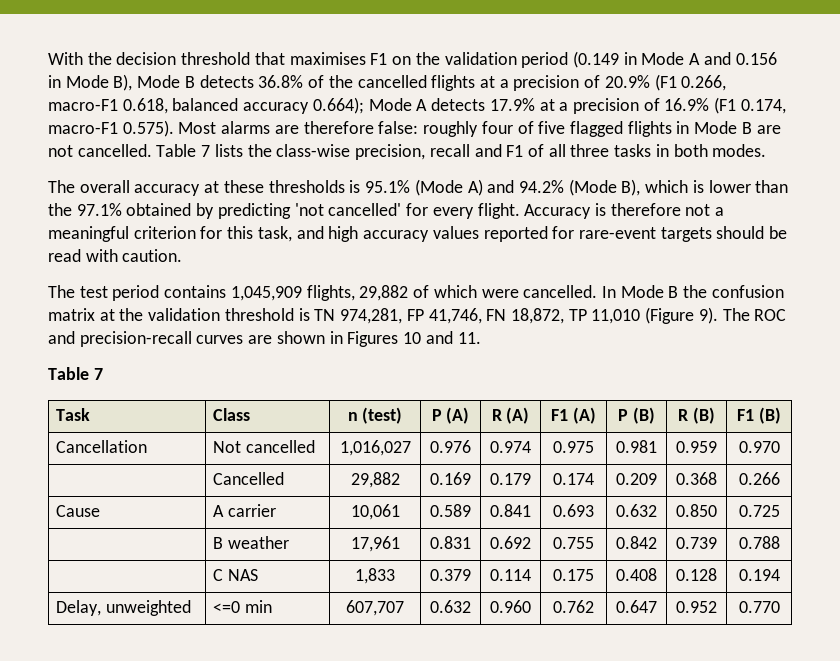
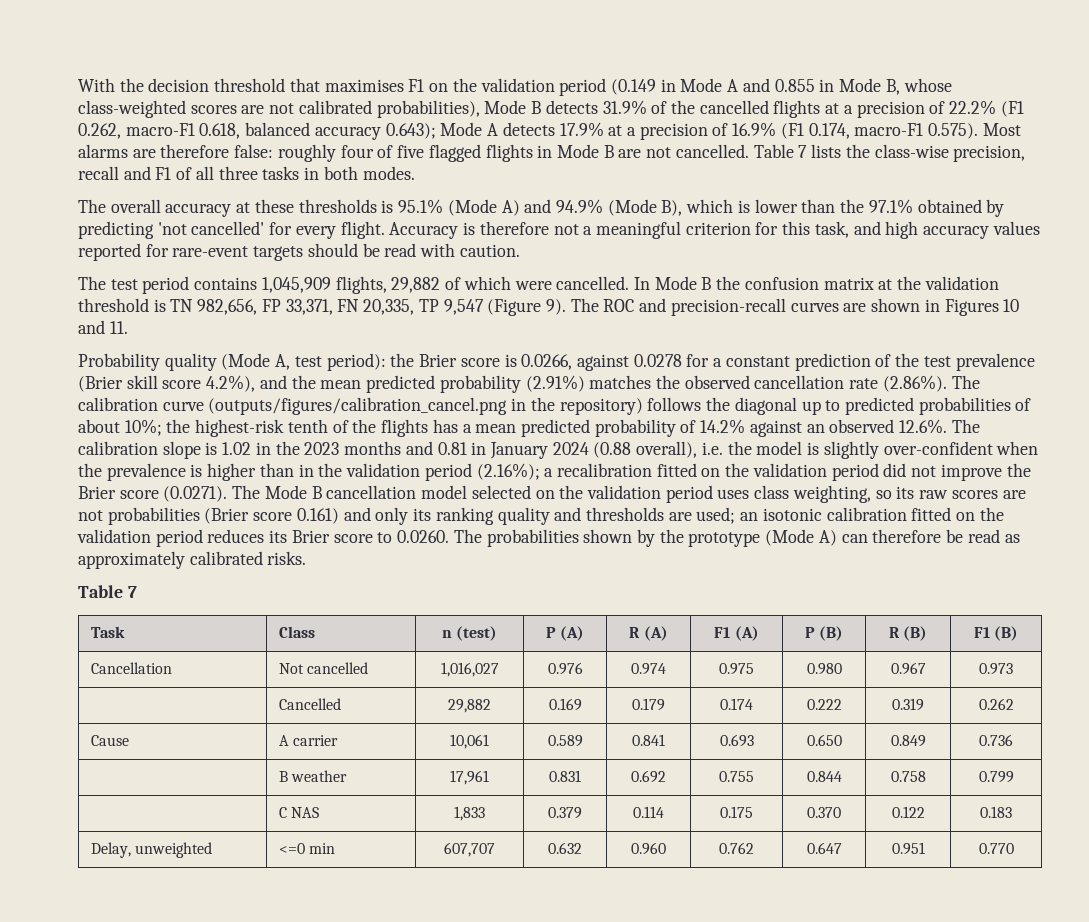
- With the decision threshold that maximises F1 on the validation period (0.149 in Mode A and 0.156 in Mode B), Mode B detects 36.8% of the cancelled flights at a precision of 20.9% (F1 0.266, macro-F1 0.618, balanced accuracy 0.664);
+ With the decision threshold that maximises F1 on the validation period (0.149 in Mode A and 0.855 in Mode B, whose class-weighted scores are not calibrated probabilities), Mode B detects 31.9% of the cancelled flights at a precision of 22.2% (F1 0.262, macro-F1 0.618, balanced accuracy 0.643);
- The overall accuracy at these thresholds is 95.1% (Mode A) and 94.2% (Mode B), which is lower than the 97.1% obtained by predicting 'not cancelled' for every flight.
+ The overall accuracy at these thresholds is 95.1% (Mode A) and 94.9% (Mode B), which is lower than the 97.1% obtained by predicting 'not cancelled' for every flight.
- In Mode B the confusion matrix at the validation threshold is TN 974,281, FP 41,746, FN 18,872, TP 11,010 (Figure 9).
+ In Mode B the confusion matrix at the validation threshold is TN 982,656, FP 33,371, FN 20,335, TP 9,547 (Figure 9).
+ Probability quality (Mode A, test period): the Brier score is 0.0266, against 0.0278 for a constant prediction of the test prevalence (Brier skill score 4.2%), and the mean predicted probability (2.91%) matches the observed cancellation rate (2.86%). The calibration curve (outputs/figures/calibration_cancel.png in the repository) follows the diagonal up to predicted probabilities of about 10%; the highest-risk tenth of the flights has a mean predicted probability of 14.2% against an observed 12.6%. The calibration slope is 1.02 in the 2023 months and 0.81 in January 2024 (0.88 overall), i.e. the model is slightly over-confident when the prevalence is higher than in the validation period (2.16%); a recalibration fitted on the validation period did not improve the Brier score (0.0271). The Mode B cancellation model selected on the validation period uses class weighting, so its raw scores are not probabilities (Brier score 0.161) and only its ranking quality and thresholds are used; an isotonic calibration fitted on the validation period reduces its Brier score to 0.0260. The probabilities shown by the prototype (Mode A) can therefore be read as approximately calibrated risks.
- Cancellation | Not cancelled | 1,016,027 | 0.976 | 0.974 | 0.975 | 0.981 | 0.959 | 0.970
+ Cancellation | Not cancelled | 1,016,027 | 0.976 | 0.974 | 0.975 | 0.980 | 0.967 | 0.973
- | Cancelled | 29,882 | 0.169 | 0.179 | 0.174 | 0.209 | 0.368 | 0.266
+ | Cancelled | 29,882 | 0.169 | 0.179 | 0.174 | 0.222 | 0.319 | 0.262
- Cause | A carrier | 10,061 | 0.589 | 0.841 | 0.693 | 0.632 | 0.850 | 0.725
+ Cause | A carrier | 10,061 | 0.589 | 0.841 | 0.693 | 0.650 | 0.849 | 0.736
- | B weather | 17,961 | 0.831 | 0.692 | 0.755 | 0.842 | 0.739 | 0.788
+ | B weather | 17,961 | 0.831 | 0.692 | 0.755 | 0.844 | 0.758 | 0.799
- | C NAS | 1,833 | 0.379 | 0.114 | 0.175 | 0.408 | 0.128 | 0.194
+ | C NAS | 1,833 | 0.379 | 0.114 | 0.175 | 0.370 | 0.122 | 0.183
- Delay, unweighted | <=0 min | 607,707 | 0.632 | 0.960 | 0.762 | 0.647 | 0.952 | 0.770
+ Delay, unweighted | <=0 min | 607,707 | 0.632 | 0.960 | 0.762 | 0.647 | 0.951 | 0.770

